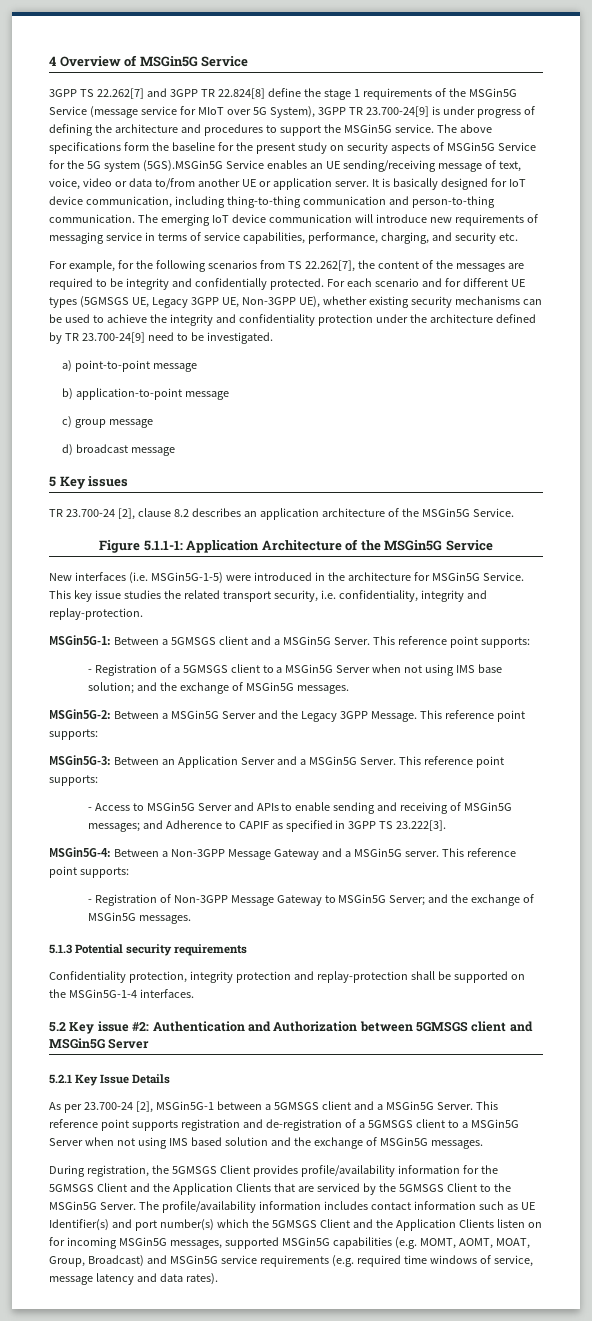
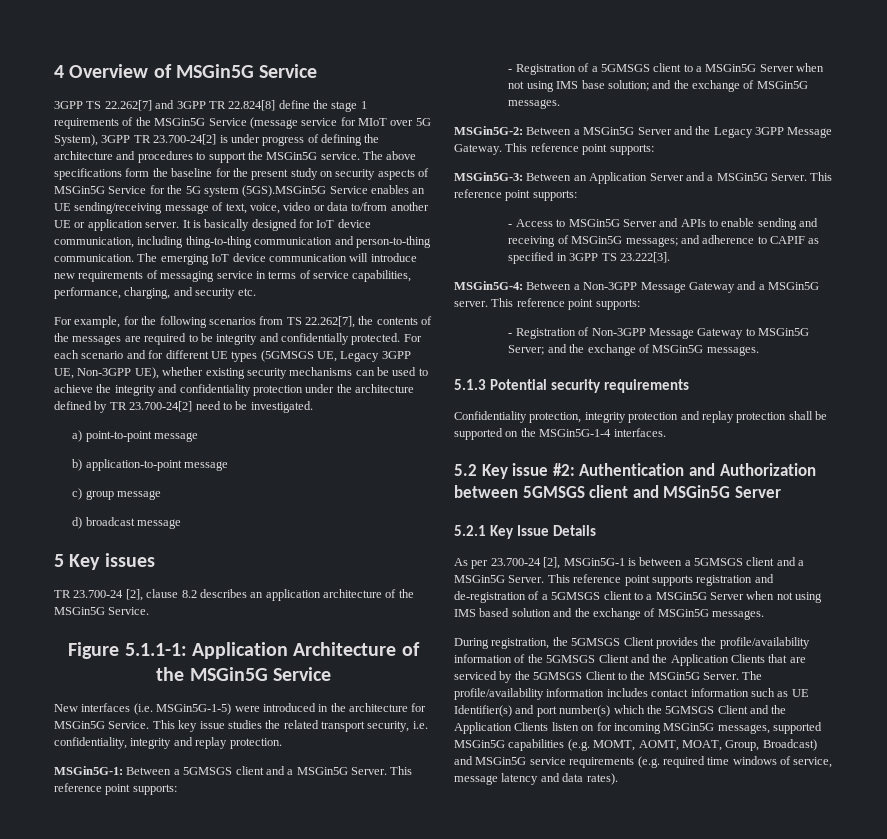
- 3GPP TS 22.262[7] and 3GPP TR 22.824[8] define the stage 1 requirements of the MSGin5G Service (message service for MIoT over 5G System), 3GPP TR 23.700-24[9] is under progress of defining the architecture and procedures to support the MSGin5G service.
+ 3GPP TS 22.262[7] and 3GPP TR 22.824[8] define the stage 1 requirements of the MSGin5G Service (message service for MIoT over 5G System), 3GPP TR 23.700-24[2] is under progress of defining the architecture and procedures to support the MSGin5G service.
- For example, for the following scenarios from TS 22.262[7], the content of the messages are required to be integrity and confidentially protected.
+ For example, for the following scenarios from TS 22.262[7], the contents of the messages are required to be integrity and confidentially protected.
- For each scenario and for different UE types (5GMSGS UE, Legacy 3GPP UE, Non-3GPP UE), whether existing security mechanisms can be used to achieve the integrity and confidentiality protection under the architecture defined by TR 23.700-24[9] need to be investigated.
+ For each scenario and for different UE types (5GMSGS UE, Legacy 3GPP UE, Non-3GPP UE), whether existing security mechanisms can be used to achieve the integrity and confidentiality protection under the architecture defined by TR 23.700-24[2] need to be investigated.
- This key issue studies the related transport security, i.e. confidentiality, integrity and replay-protection.
+ This key issue studies the related transport security, i.e. confidentiality, integrity and replay protection.
- MSGin5G-2: Between a MSGin5G Server and the Legacy 3GPP Message.
+ MSGin5G-2: Between a MSGin5G Server and the Legacy 3GPP Message Gateway.
- - Access to MSGin5G Server and APIs to enable sending and receiving of MSGin5G messages; and Adherence to CAPIF as specified in 3GPP TS 23.222[3].
+ - Access to MSGin5G Server and APIs to enable sending and receiving of MSGin5G messages; and adherence to CAPIF as specified in 3GPP TS 23.222[3].
- Confidentiality protection, integrity protection and replay-protection shall be supported on the MSGin5G-1-4 interfaces.
+ Confidentiality protection, integrity protection and replay protection shall be supported on the MSGin5G-1-4 interfaces.
- As per 23.700-24 [2], MSGin5G-1 between a 5GMSGS client and a MSGin5G Server.
+ As per 23.700-24 [2], MSGin5G-1 is between a 5GMSGS client and a MSGin5G Server.
- During registration, the 5GMSGS Client provides profile/availability information for the 5GMSGS Client and the Application Clients that are serviced by the 5GMSGS Client to the MSGin5G Server.
+ During registration, the 5GMSGS Client provides the profile/availability information of the 5GMSGS Client and the Application Clients that are serviced by the 5GMSGS Client to the MSGin5G Server.

